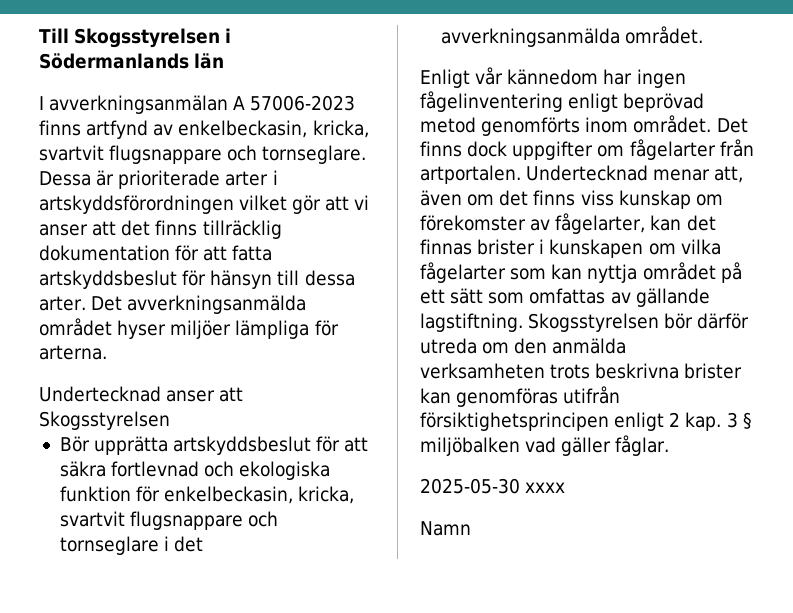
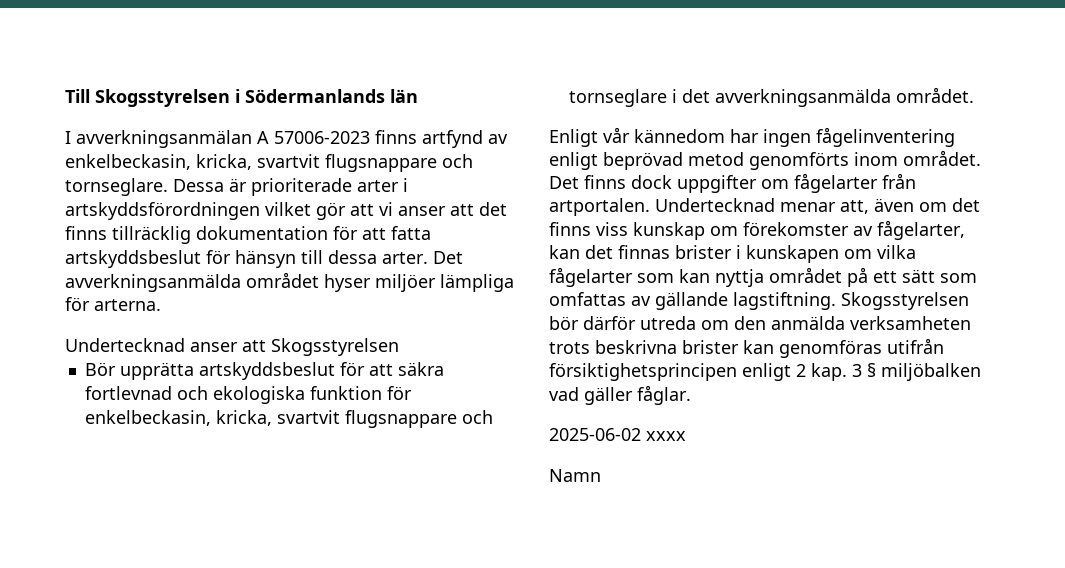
- 2025-05-30 xxxx
+ 2025-06-02 xxxx

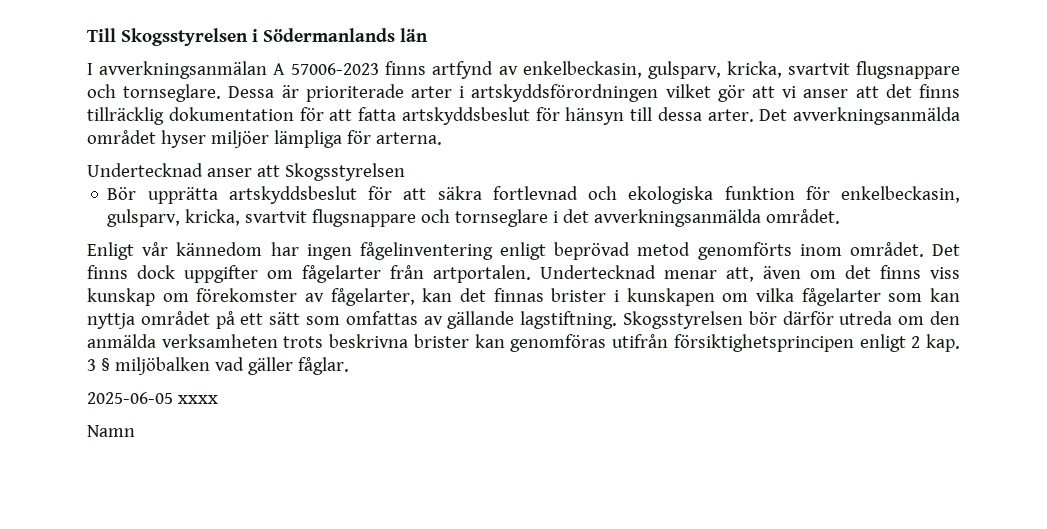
- I avverkningsanmälan A 57006-2023 finns artfynd av enkelbeckasin, kricka, svartvit flugsnappare och tornseglare.
+ I avverkningsanmälan A 57006-2023 finns artfynd av enkelbeckasin, gulsparv, kricka, svartvit flugsnappare och tornseglare.
- Bör upprätta artskyddsbeslut för att säkra fortlevnad och ekologiska funktion för enkelbeckasin, kricka, svartvit flugsnappare och tornseglare i det avverkningsanmälda området.
+ Bör upprätta artskyddsbeslut för att säkra fortlevnad och ekologiska funktion för enkelbeckasin, gulsparv, kricka, svartvit flugsnappare och tornseglare i det avverkningsanmälda området.
- 2025-06-02 xxxx
+ 2025-06-05 xxxx

